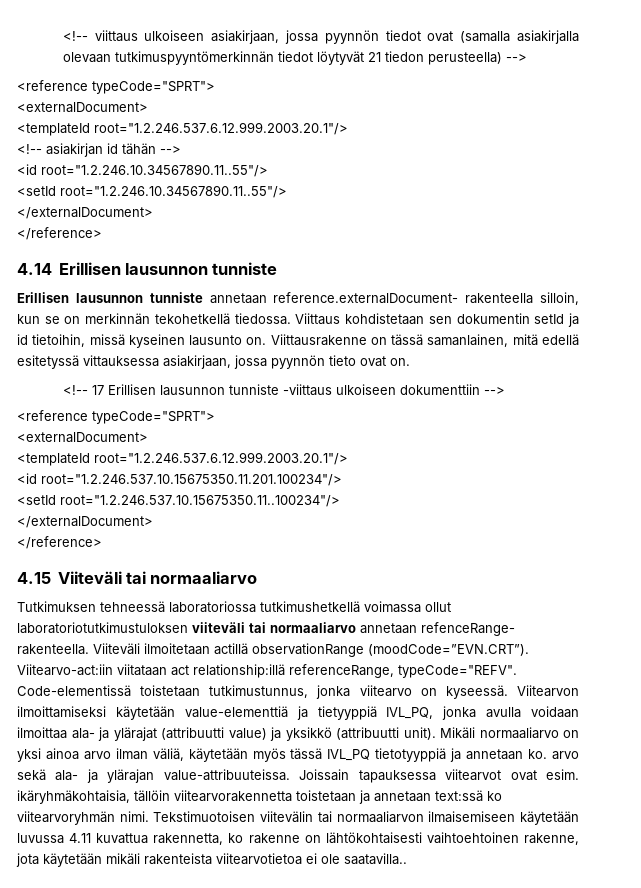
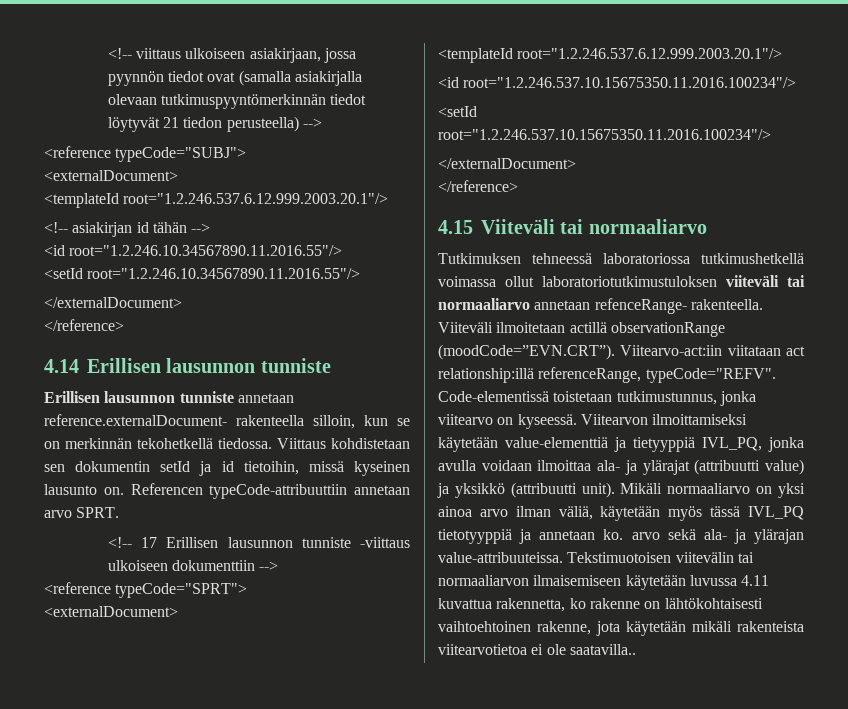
  <!-- viittaus ulkoiseen asiakirjaan, jossa pyynnön tiedot ovat (samalla asiakirjalla olevaan tutkimuspyyntömerkinnän tiedot löytyvät 21 tiedon perusteella) -->
- <reference typeCode="SPRT">
+ <reference typeCode="SUBJ">
- <id root="1.2.246.10.34567890.11..55"/>
- <setId root="1.2.246.10.34567890.11..55"/>
+ <id root="1.2.246.10.34567890.11.2016.55"/>
+ <setId root="1.2.246.10.34567890.11.2016.55"/>
- Viittausrakenne on tässä samanlainen, mitä edellä esitetyssä vittauksessa asiakirjaan, jossa pyynnön tieto ovat on.
+ Referencen typeCode-attribuuttiin annetaan arvo SPRT.
- <id root="1.2.246.537.10.15675350.11.201.100234"/>
- <setId root="1.2.246.537.10.15675350.11..100234"/>
+ <id root="1.2.246.537.10.15675350.11.2016.100234"/>
+ <setId root="1.2.246.537.10.15675350.11.2016.100234"/>
- Joissain tapauksessa viitearvot ovat esim. ikäryhmäkohtaisia, tällöin viitearvorakennetta toistetaan ja annetaan text:ssä ko viitearvoryhmän nimi.

